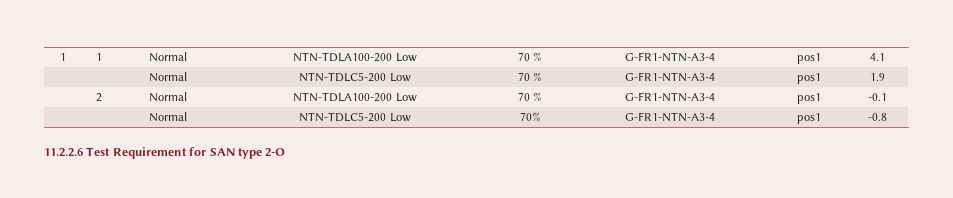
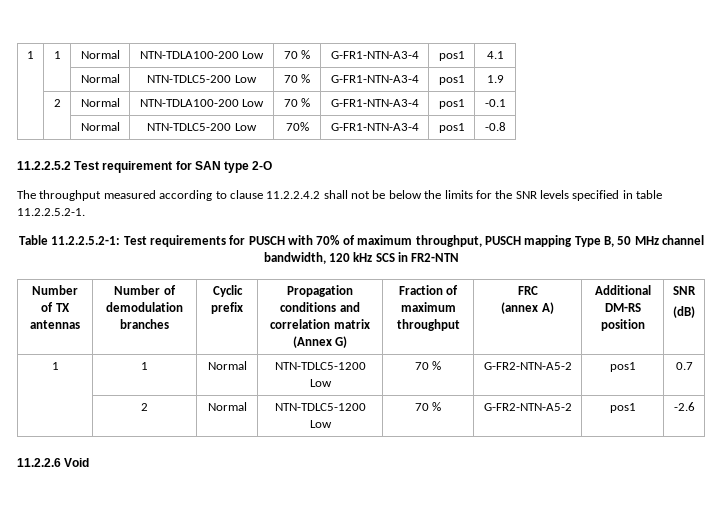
- 11.2.2.6 Test Requirement for SAN type 2-O
+ 11.2.2.5.2 Test requirement for SAN type 2-O
+ The throughput measured according to clause 11.2.2.4.2 shall not be below the limits for the SNR levels specified in table 11.2.2.5.2-1.
+ Table 11.2.2.5.2-1: Test requirements for PUSCH with 70% of maximum throughput, PUSCH mapping Type B, 50 MHz channel bandwidth, 120 kHz SCS in FR2-NTN
+ Number of TX antennas | Number of demodulation branches | Cyclic prefix | Propagation conditions and correlation matrix (Annex G) | Fraction of maximum throughput | FRC
+ (annex A) | Additional DM-RS position | SNR
+ (dB)
+ 1 | 1 | Normal | NTN-TDLC5-1200 Low | 70 % | G-FR2-NTN-A5-2 | pos1 | 0.7
+ | 2 | Normal | NTN-TDLC5-1200 Low | 70 % | G-FR2-NTN-A5-2 | pos1 | -2.6
+ 11.2.2.6 Void

